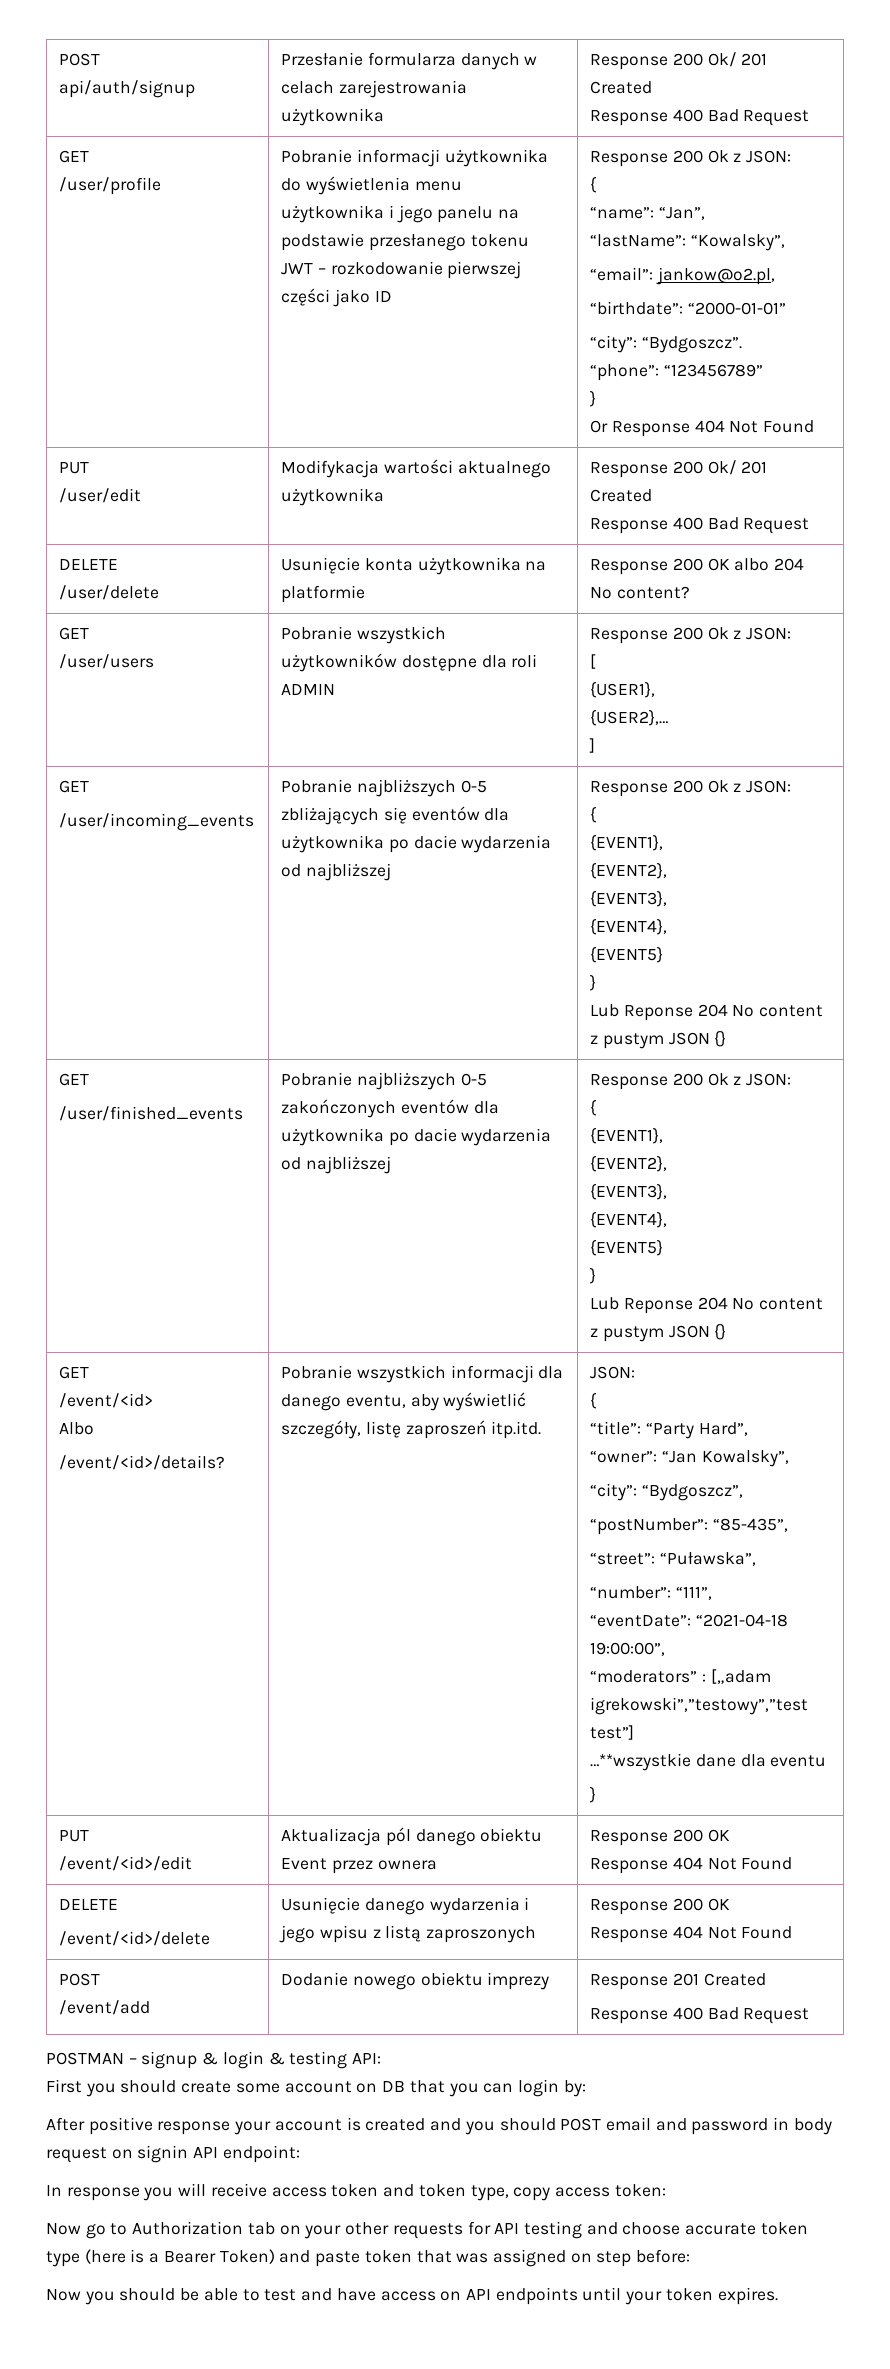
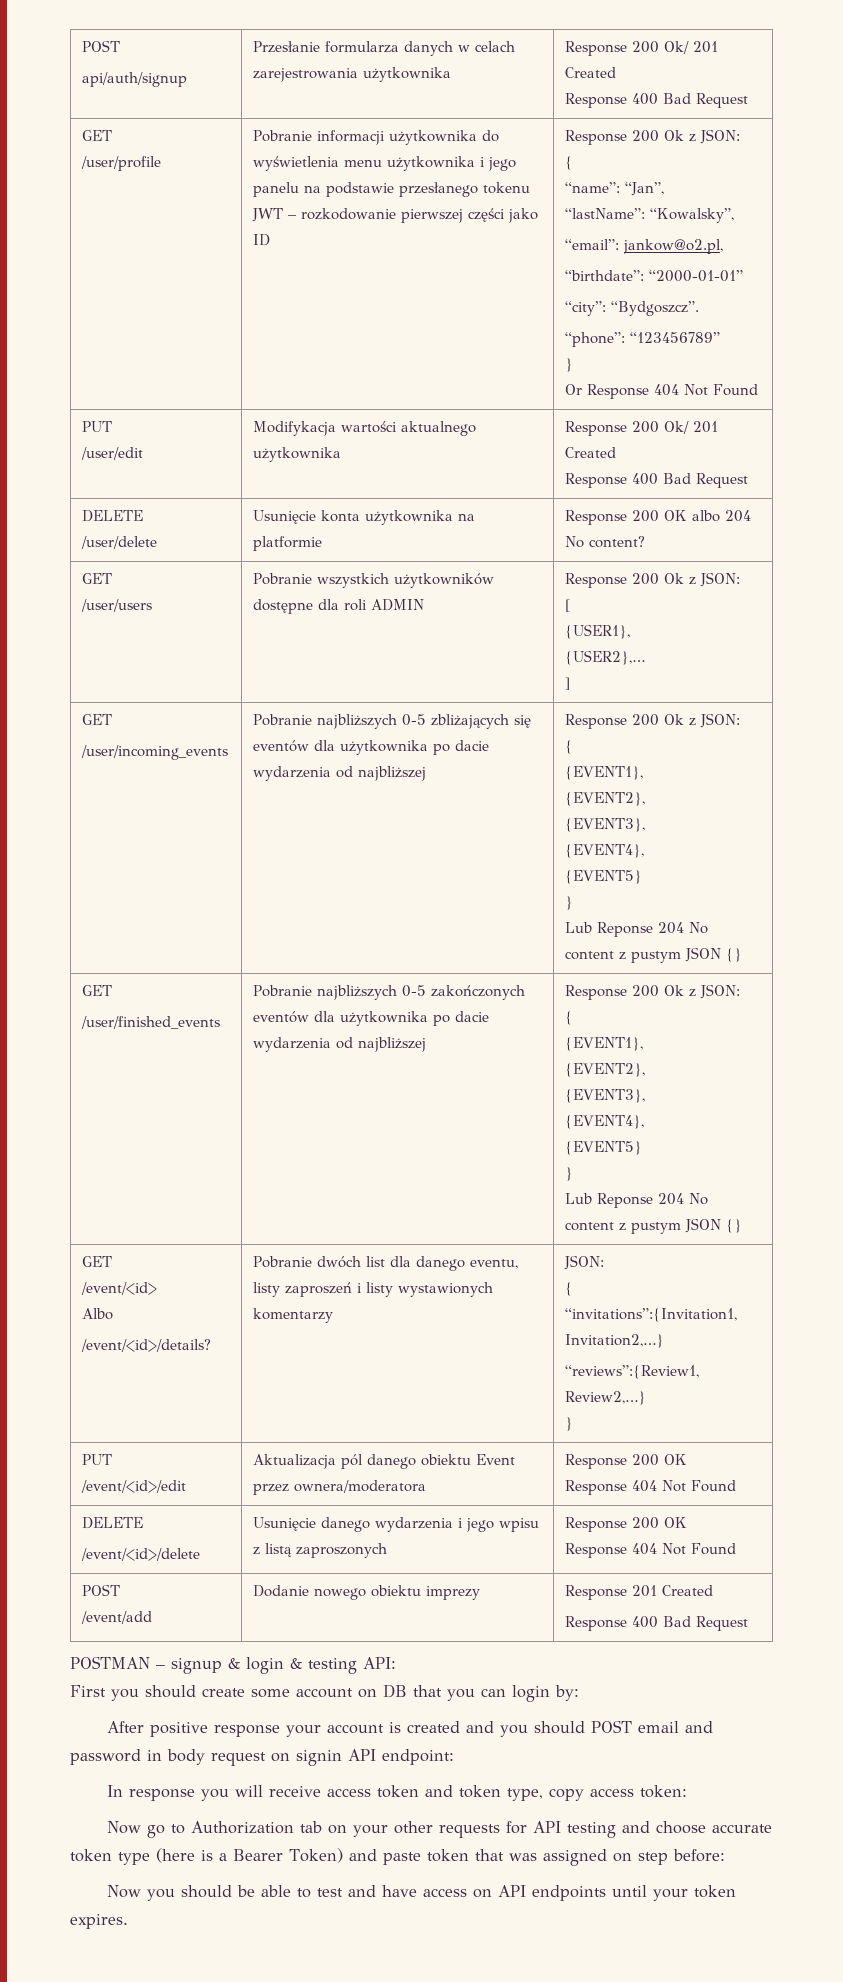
- Pobranie wszystkich informacji dla danego eventu, aby wyświetlić szczegóły, listę zaproszeń itp.itd. | JSON:
+ Pobranie dwóch list dla danego eventu, listy zaproszeń i listy wystawionych komentarzy | JSON:
  {
- “title”: “Party Hard”,
- “owner”: “Jan Kowalsky”,
- “city”: “Bydgoszcz”,
- “postNumber”: “85-435”,
- “street”: “Puławska”,
- “number”: “111”,
- “eventDate”: “2021-04-18 19:00:00”,
- “moderators” : [„adam igrekowski”,”testowy”,”test test”]
- …**wszystkie dane dla eventu
+ “invitations”:{Invitation1, Invitation2,…}
+ “reviews”:{Review1, Review2,…}
  }
  PUT
- /event/<id>/edit | Aktualizacja pól danego obiektu Event przez ownera | Response 200 OK
+ /event/<id>/edit | Aktualizacja pól danego obiektu Event przez ownera/moderatora | Response 200 OK

